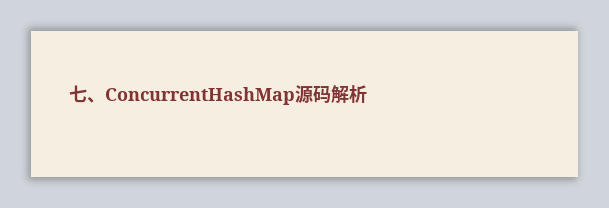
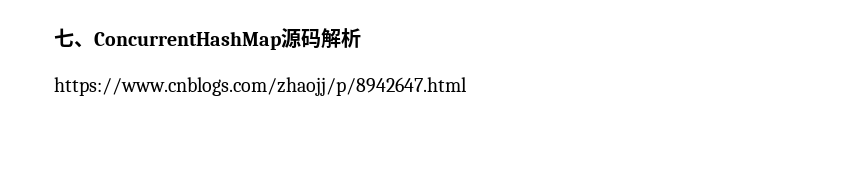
+ https://www.cnblogs.com/zhaojj/p/8942647.html

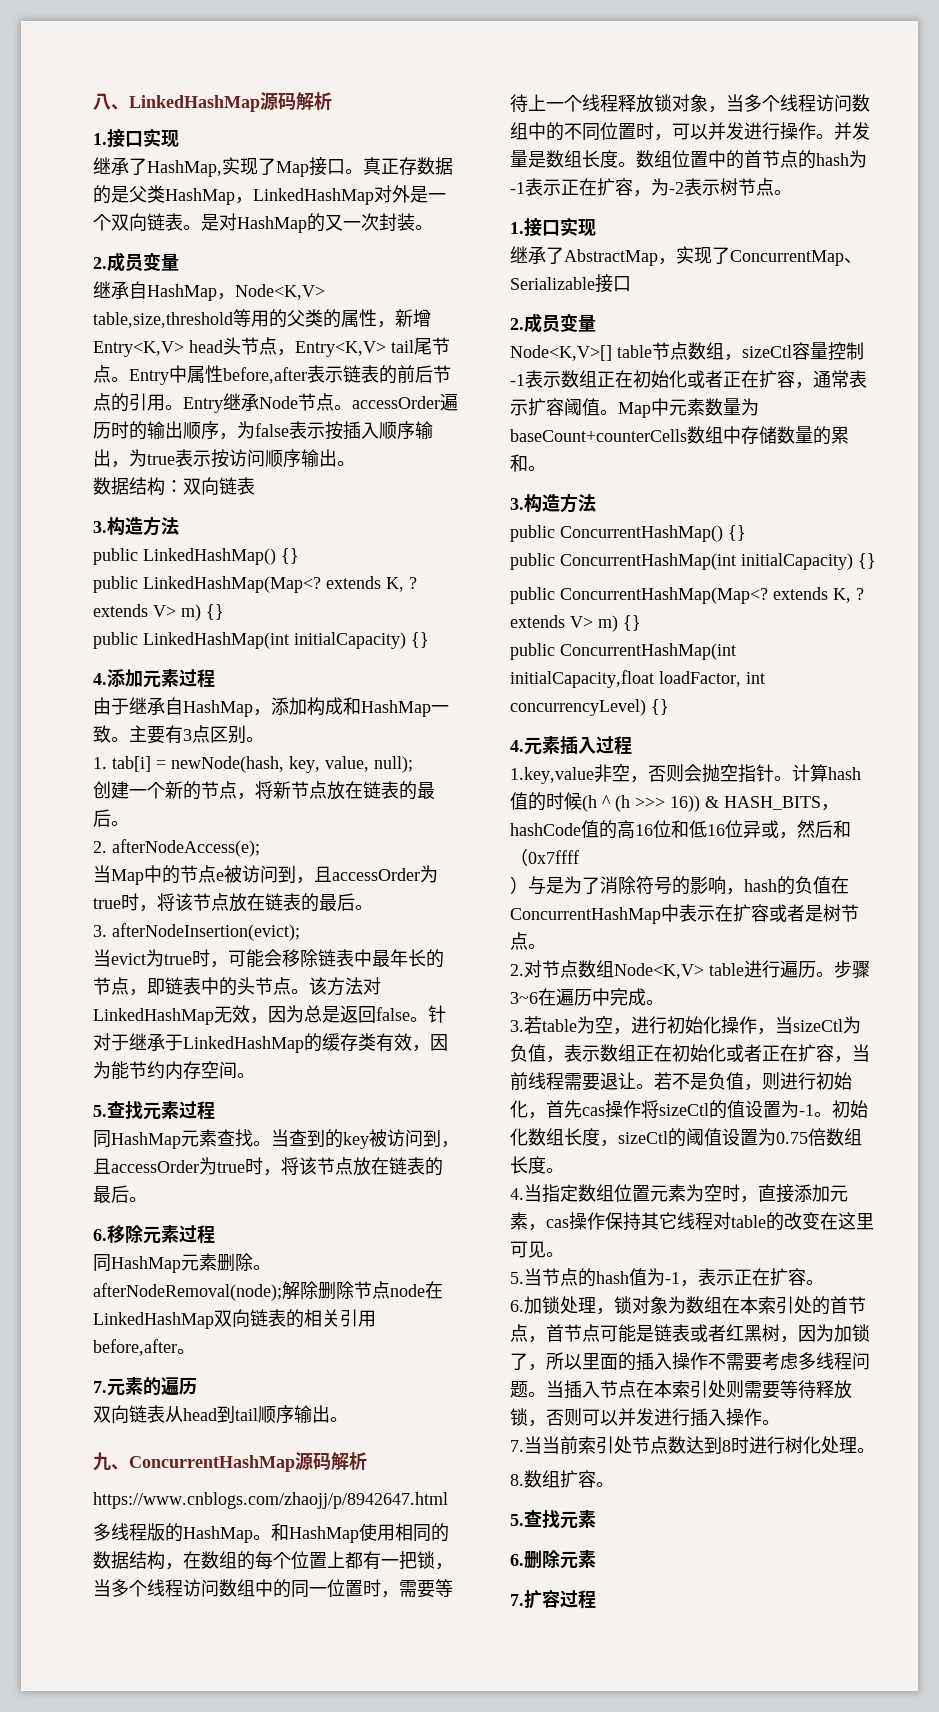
- 七、ConcurrentHashMap源码解析
+ 八、LinkedHashMap源码解析
+ 1.接口实现
+ 继承了HashMap,实现了Map接口。真正存数据的是父类HashMap，LinkedHashMap对外是一个双向链表。是对HashMap的又一次封装。
+ 2.成员变量
+ 继承自HashMap，Node<K,V> table,size,threshold等用的父类的属性，新增Entry<K,V> head头节点，Entry<K,V> tail尾节点。Entry中属性before,after表示链表的前后节点的引用。Entry继承Node节点。accessOrder遍历时的输出顺序，为false表示按插入顺序输出，为true表示按访问顺序输出。
+ 数据结构：双向链表
+ 3.构造方法
+ public LinkedHashMap() {}
+ public LinkedHashMap(Map<? extends K, ? extends V> m) {}
+ public LinkedHashMap(int initialCapacity) {}
+ 4.添加元素过程
+ 由于继承自HashMap，添加构成和HashMap一致。主要有3点区别。
+ 1. tab[i] = newNode(hash, key, value, null);
+ 创建一个新的节点，将新节点放在链表的最后。
+ 2. afterNodeAccess(e);
+ 当Map中的节点e被访问到，且accessOrder为true时，将该节点放在链表的最后。
+ 3. afterNodeInsertion(evict);
+ 当evict为true时，可能会移除链表中最年长的节点，即链表中的头节点。该方法对LinkedHashMap无效，因为总是返回false。针对于继承于LinkedHashMap的缓存类有效，因为能节约内存空间。
+ 5.查找元素过程
+ 同HashMap元素查找。当查到的key被访问到，且accessOrder为true时，将该节点放在链表的最后。
+ 6.移除元素过程
+ 同HashMap元素删除。afterNodeRemoval(node);解除删除节点node在LinkedHashMap双向链表的相关引用before,after。
+ 7.元素的遍历
+ 双向链表从head到tail顺序输出。
+ 九、ConcurrentHashMap源码解析
+ 多线程版的HashMap。和HashMap使用相同的数据结构，在数组的每个位置上都有一把锁，当多个线程访问数组中的同一位置时，需要等待上一个线程释放锁对象，当多个线程访问数组中的不同位置时，可以并发进行操作。并发量是数组长度。数组位置中的首节点的hash为-1表示正在扩容，为-2表示树节点。
+ 1.接口实现
+ 继承了AbstractMap，实现了ConcurrentMap、Serializable接口
+ 2.成员变量
+ Node<K,V>[] table节点数组，sizeCtl容量控制-1表示数组正在初始化或者正在扩容，通常表示扩容阈值。Map中元素数量为baseCount+counterCells数组中存储数量的累和。
+ 3.构造方法
+ public ConcurrentHashMap() {}
+ public ConcurrentHashMap(int initialCapacity) {}
+ public ConcurrentHashMap(Map<? extends K, ? extends V> m) {}
+ public ConcurrentHashMap(int initialCapacity,float loadFactor, int concurrencyLevel) {}
+ 4.元素插入过程
+ 1.key,value非空，否则会抛空指针。计算hash值的时候(h ^ (h >>> 16)) & HASH_BITS，hashCode值的高16位和低16位异或，然后和（0x7ffff
+ ）与是为了消除符号的影响，hash的负值在ConcurrentHashMap中表示在扩容或者是树节点。
+ 2.对节点数组Node<K,V> table进行遍历。步骤3~6在遍历中完成。
+ 3.若table为空，进行初始化操作，当sizeCtl为负值，表示数组正在初始化或者正在扩容，当前线程需要退让。若不是负值，则进行初始化，首先cas操作将sizeCtl的值设置为-1。初始化数组长度，sizeCtl的阈值设置为0.75倍数组长度。
+ 4.当指定数组位置元素为空时，直接添加元素，cas操作保持其它线程对table的改变在这里可见。
+ 5.当节点的hash值为-1，表示正在扩容。
+ 6.加锁处理，锁对象为数组在本索引处的首节点，首节点可能是链表或者红黑树，因为加锁了，所以里面的插入操作不需要考虑多线程问题。当插入节点在本索引处则需要等待释放锁，否则可以并发进行插入操作。
+ 7.当当前索引处节点数达到8时进行树化处理。
+ 8.数组扩容。
+ 5.查找元素
+ 6.删除元素
+ 7.扩容过程

